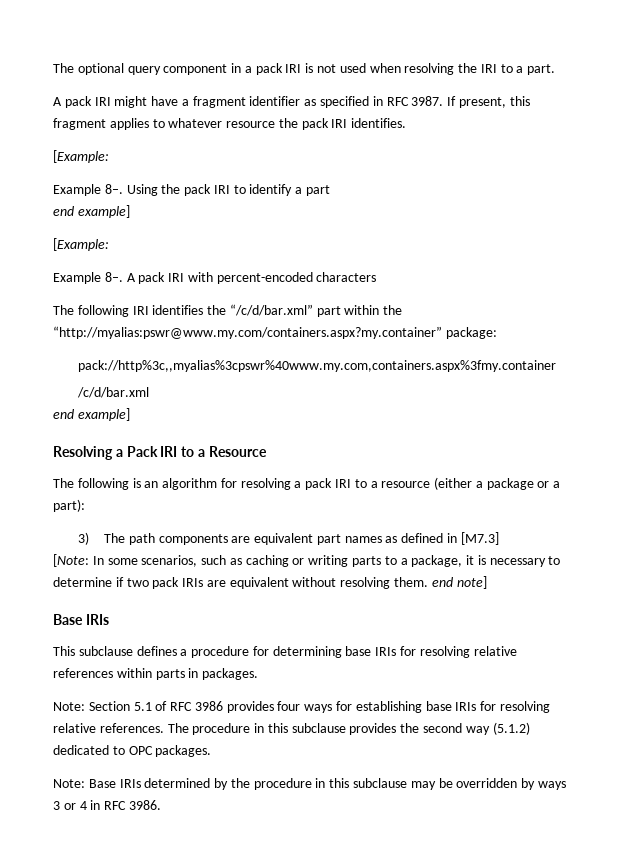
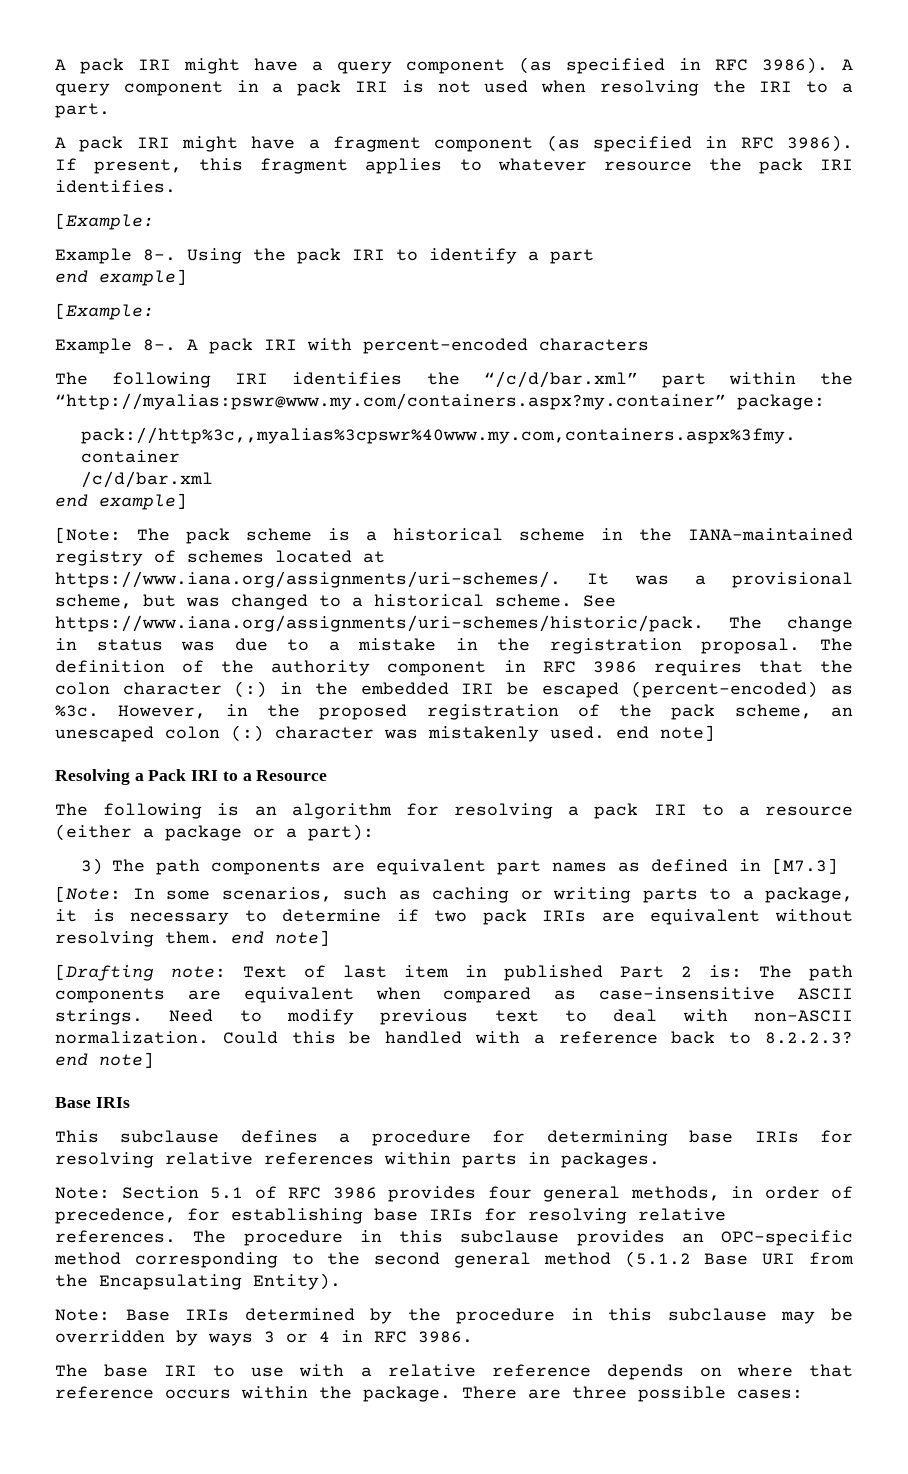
- The optional query component in a pack IRI is not used when resolving the IRI to a part.
+ A pack IRI might have a query component (as specified in RFC 3986). A query component in a pack IRI is not used when resolving the IRI to a part.
- A pack IRI might have a fragment identifier as specified in RFC 3987.
+ A pack IRI might have a fragment component (as specified in RFC 3986).
+ [Note: The pack scheme is a historical scheme in the IANA-maintained registry of schemes located at https://www.iana.org/assignments/uri-schemes/. It was a provisional scheme, but was changed to a historical scheme. See https://www.iana.org/assignments/uri-schemes/historic/pack. The change in status was due to a mistake in the registration proposal. The definition of the authority component in RFC 3986 requires that the colon character (:) in the embedded IRI be escaped (percent-encoded) as %3c. However, in the proposed registration of the pack scheme, an unescaped colon (:) character was mistakenly used. end note]
+ [Drafting note: Text of last item in published Part 2 is: The path components are equivalent when compared as case-insensitive ASCII strings. Need to modify previous text to deal with non-ASCII normalization. Could this be handled with a reference back to 8.2.2.3? end note]
- Note: Section 5.1 of RFC 3986 provides four ways for establishing base IRIs for resolving relative references.
+ Note: Section 5.1 of RFC 3986 provides four general methods, in order of precedence, for establishing base IRIs for resolving relative references.
- The procedure in this subclause provides the second way (5.1.2) dedicated to OPC packages.
+ The procedure in this subclause provides an OPC-specific method corresponding to the second general method (5.1.2 Base URI from the Encapsulating Entity).
+ The base IRI to use with a relative reference depends on where that reference occurs within the package. There are three possible cases:

